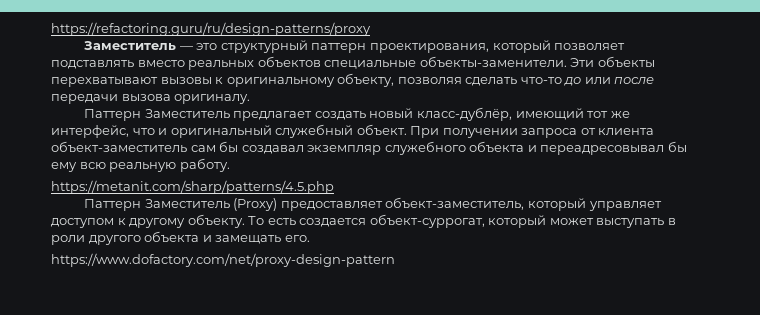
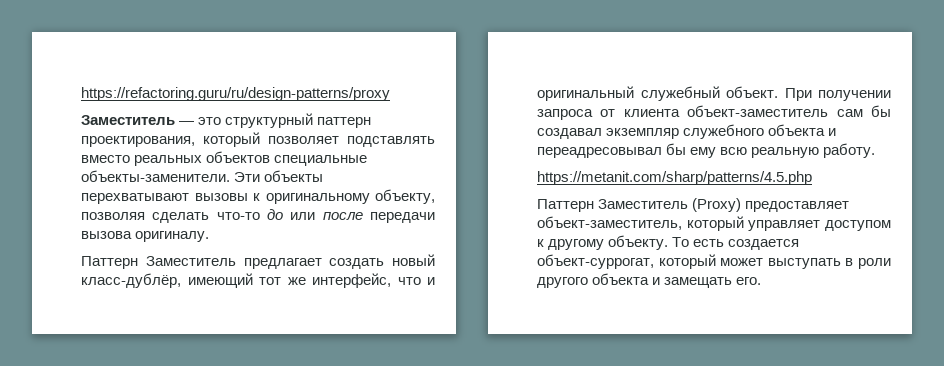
- https://www.dofactory.com/net/proxy-design-pattern

